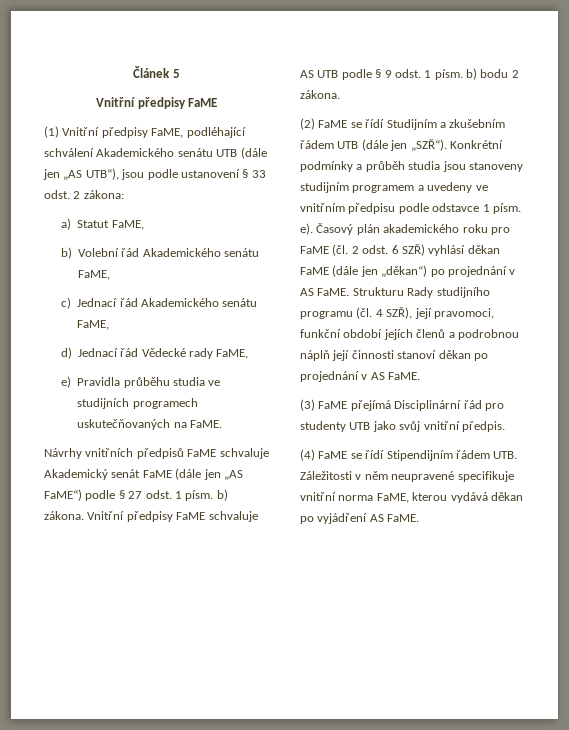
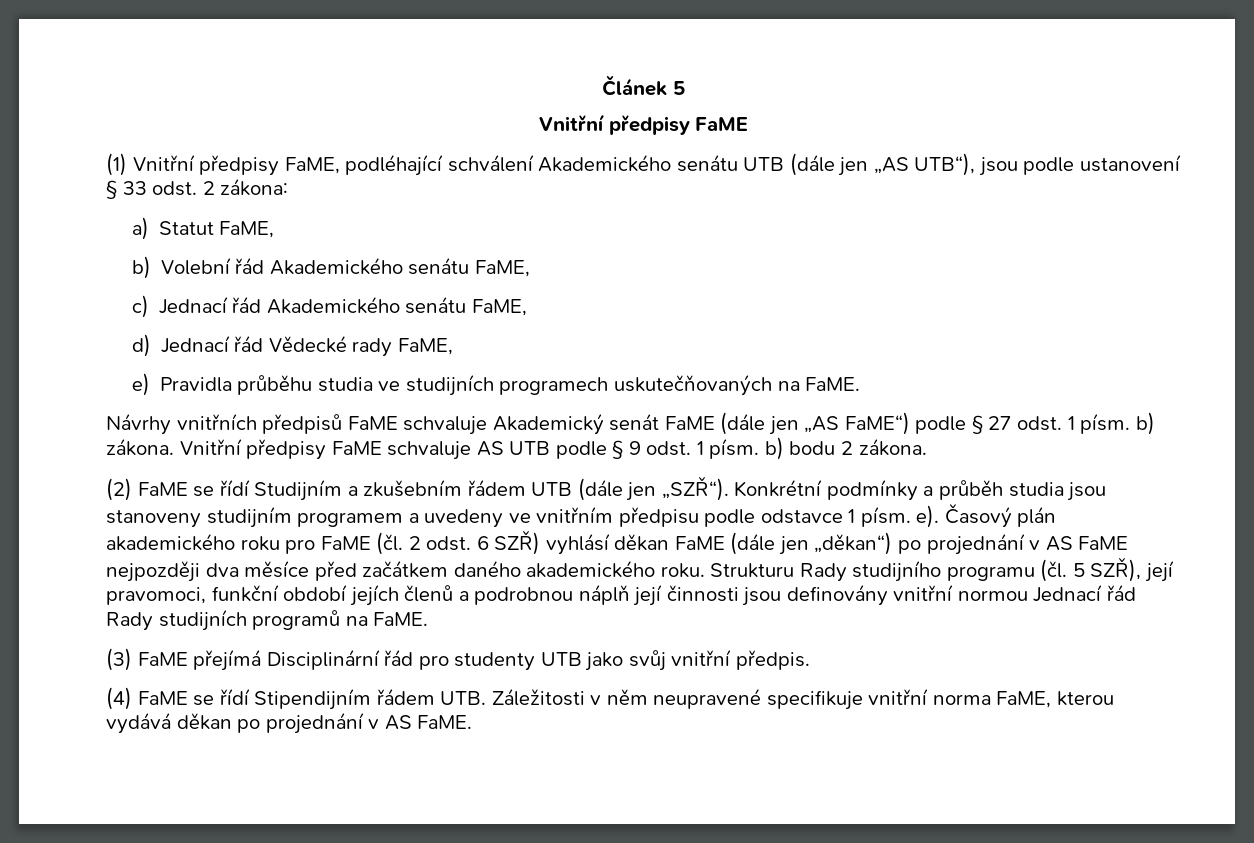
- Časový plán akademického roku pro FaME (čl. 2 odst. 6 SZŘ) vyhlásí děkan FaME (dále jen „děkan“) po projednání v AS FaME.
+ Časový plán akademického roku pro FaME (čl. 2 odst. 6 SZŘ) vyhlásí děkan FaME (dále jen „děkan“) po projednání v AS FaME nejpozději dva měsíce před začátkem daného akademického roku.
- Strukturu Rady studijního programu (čl. 4 SZŘ), její pravomoci, funkční období jejích členů a podrobnou náplň její činnosti stanoví děkan po projednání v AS FaME.
+ Strukturu Rady studijního programu (čl. 5 SZŘ), její pravomoci, funkční období jejích členů a podrobnou náplň její činnosti jsou definovány vnitřní normou Jednací řád Rady studijních programů na FaME.
- (4) FaME se řídí Stipendijním řádem UTB. Záležitosti v něm neupravené specifikuje vnitřní norma FaME, kterou vydává děkan po vyjádření AS FaME.
+ (4) FaME se řídí Stipendijním řádem UTB. Záležitosti v něm neupravené specifikuje vnitřní norma FaME, kterou vydává děkan po projednání v AS FaME.

